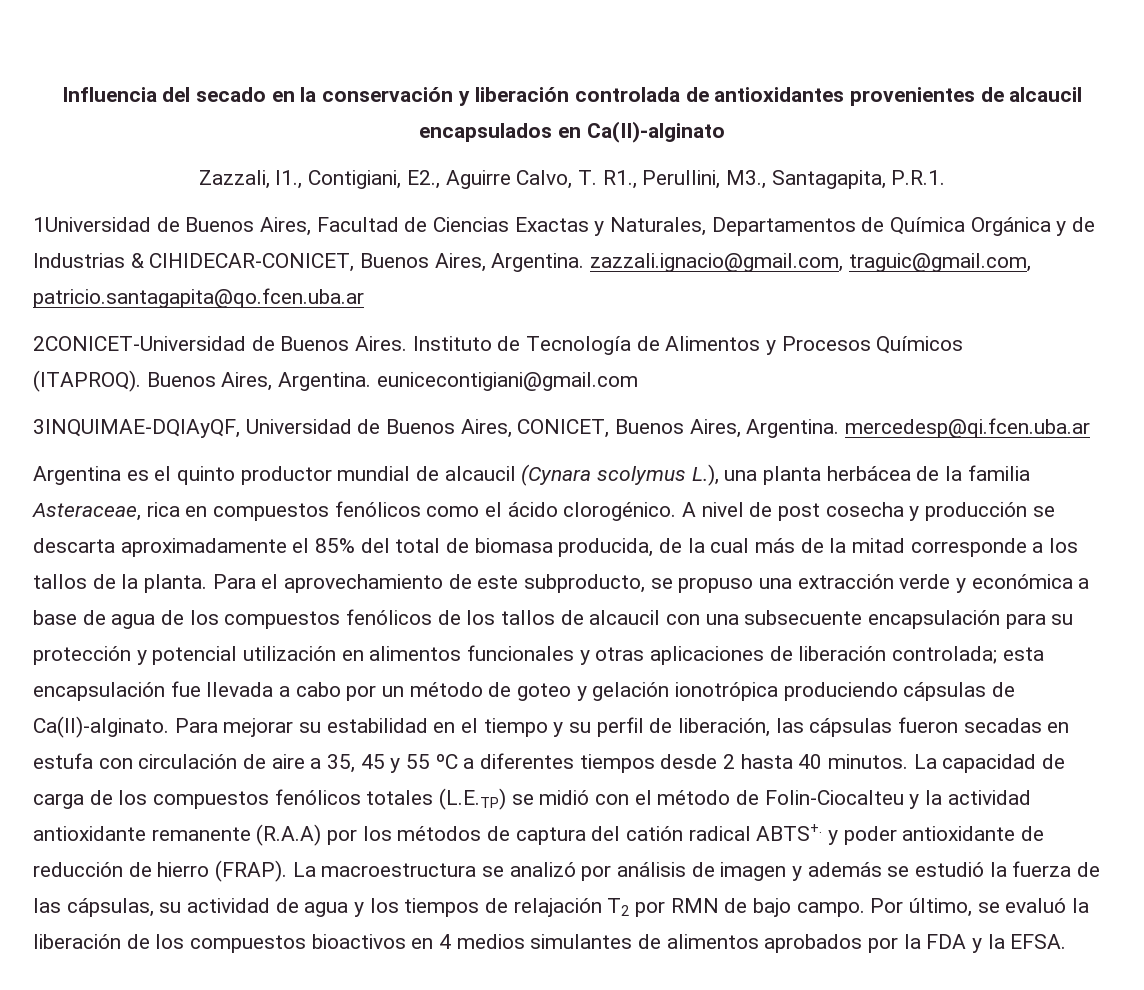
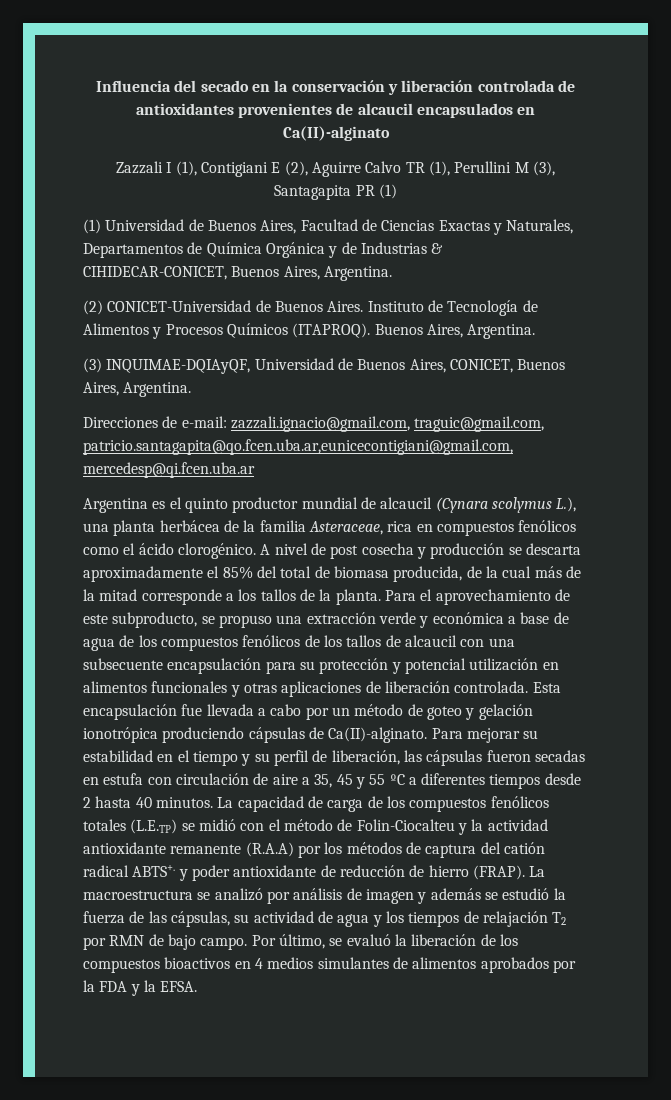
- Zazzali, I1., Contigiani, E2., Aguirre Calvo, T. R1., Perullini, M3., Santagapita, P.R.1.
- 1Universidad de Buenos Aires, Facultad de Ciencias Exactas y Naturales, Departamentos de Química Orgánica y de Industrias & CIHIDECAR-CONICET, Buenos Aires, Argentina. zazzali.ignacio@gmail.com, traguic@gmail.com, patricio.santagapita@qo.fcen.uba.ar
- 2CONICET-Universidad de Buenos Aires.
+ Zazzali I (1), Contigiani E (2), Aguirre Calvo TR (1), Perullini M (3), Santagapita PR (1)
+ (1) Universidad de Buenos Aires, Facultad de Ciencias Exactas y Naturales, Departamentos de Química Orgánica y de Industrias & CIHIDECAR-CONICET, Buenos Aires, Argentina.
+ (2) CONICET-Universidad de Buenos Aires.
- Instituto de Tecnología de Alimentos y Procesos Químicos
- (ITAPROQ). Buenos Aires, Argentina. eunicecontigiani@gmail.com
- 3INQUIMAE-DQIAyQF, Universidad de Buenos Aires, CONICET, Buenos Aires, Argentina. mercedesp@qi.fcen.uba.ar
+ Instituto de Tecnología de Alimentos y Procesos Químicos (ITAPROQ). Buenos Aires, Argentina.
+ (3) INQUIMAE-DQIAyQF, Universidad de Buenos Aires, CONICET, Buenos Aires, Argentina.
+ Direcciones de e-mail: zazzali.ignacio@gmail.com, traguic@gmail.com, patricio.santagapita@qo.fcen.uba.ar,eunicecontigiani@gmail.com, mercedesp@qi.fcen.uba.ar
- Para el aprovechamiento de este subproducto, se propuso una extracción verde y económica a base de agua de los compuestos fenólicos de los tallos de alcaucil con una subsecuente encapsulación para su protección y potencial utilización en alimentos funcionales y otras aplicaciones de liberación controlada; esta encapsulación fue llevada a cabo por un método de goteo y gelación ionotrópica produciendo cápsulas de Ca(II)-alginato.
+ Para el aprovechamiento de este subproducto, se propuso una extracción verde y económica a base de agua de los compuestos fenólicos de los tallos de alcaucil con una subsecuente encapsulación para su protección y potencial utilización en alimentos funcionales y otras aplicaciones de liberación controlada. Esta encapsulación fue llevada a cabo por un método de goteo y gelación ionotrópica produciendo cápsulas de Ca(II)-alginato.

